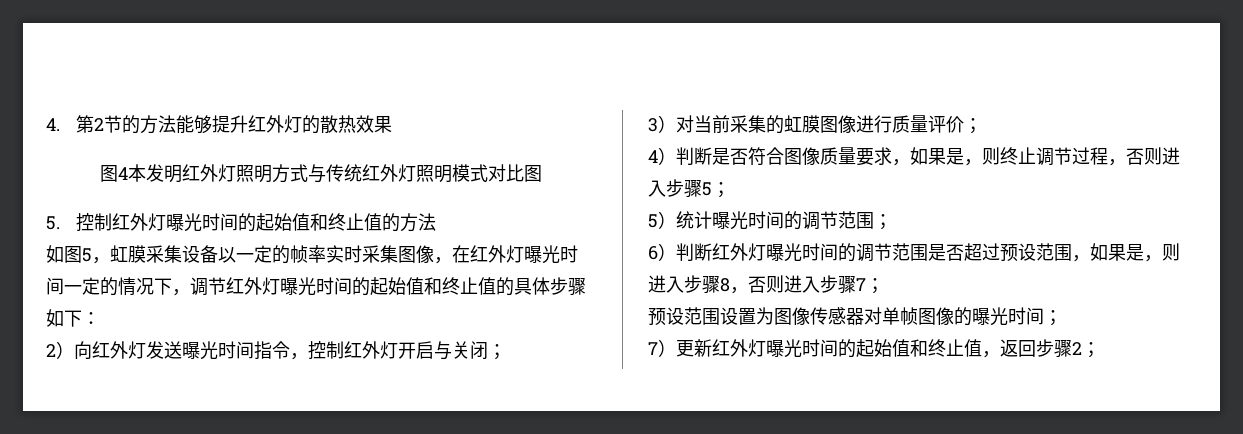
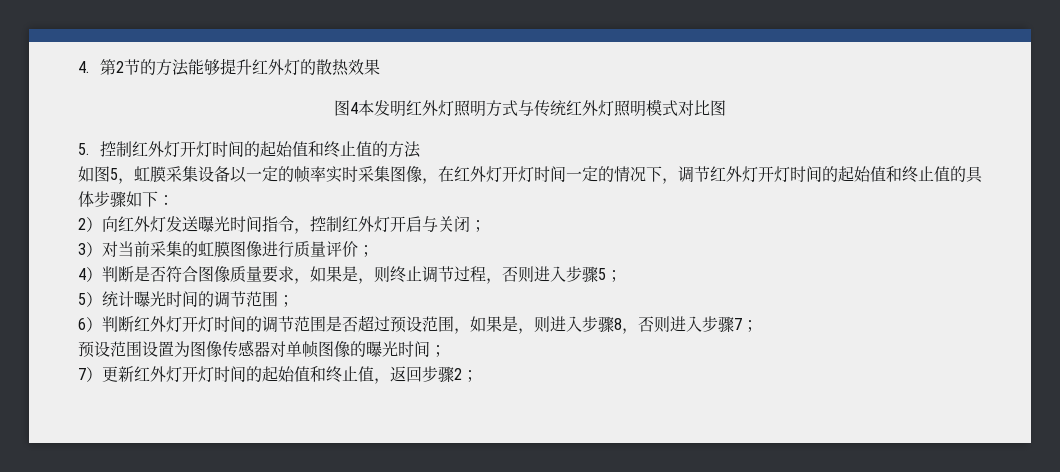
- 5.控制红外灯曝光时间的起始值和终止值的方法
+ 5.控制红外灯开灯时间的起始值和终止值的方法
- 如图5，虹膜采集设备以一定的帧率实时采集图像，在红外灯曝光时间一定的情况下，调节红外灯曝光时间的起始值和终止值的具体步骤如下：
+ 如图5，虹膜采集设备以一定的帧率实时采集图像，在红外灯开灯时间一定的情况下，调节红外灯开灯时间的起始值和终止值的具体步骤如下：
- 6）判断红外灯曝光时间的调节范围是否超过预设范围，如果是，则进入步骤8，否则进入步骤7；
+ 6）判断红外灯开灯时间的调节范围是否超过预设范围，如果是，则进入步骤8，否则进入步骤7；
- 7）更新红外灯曝光时间的起始值和终止值，返回步骤2；
+ 7）更新红外灯开灯时间的起始值和终止值，返回步骤2；

